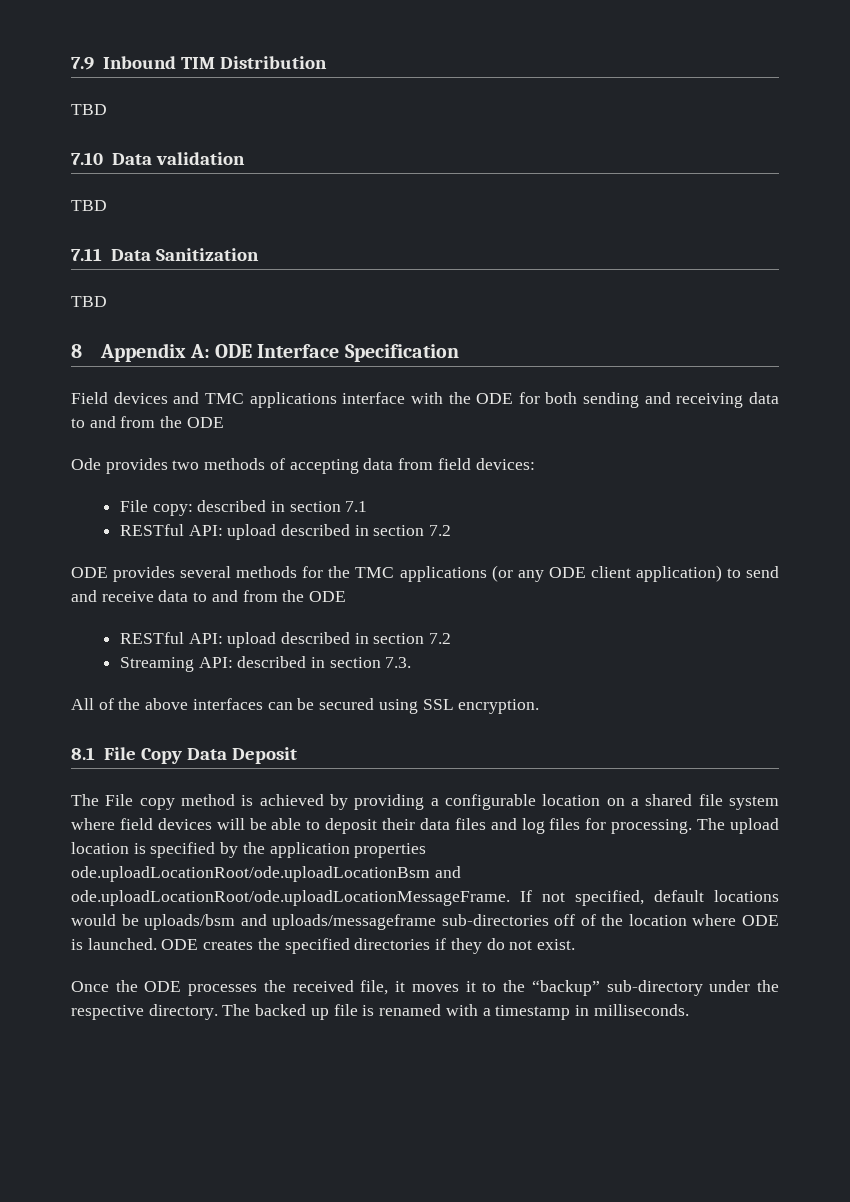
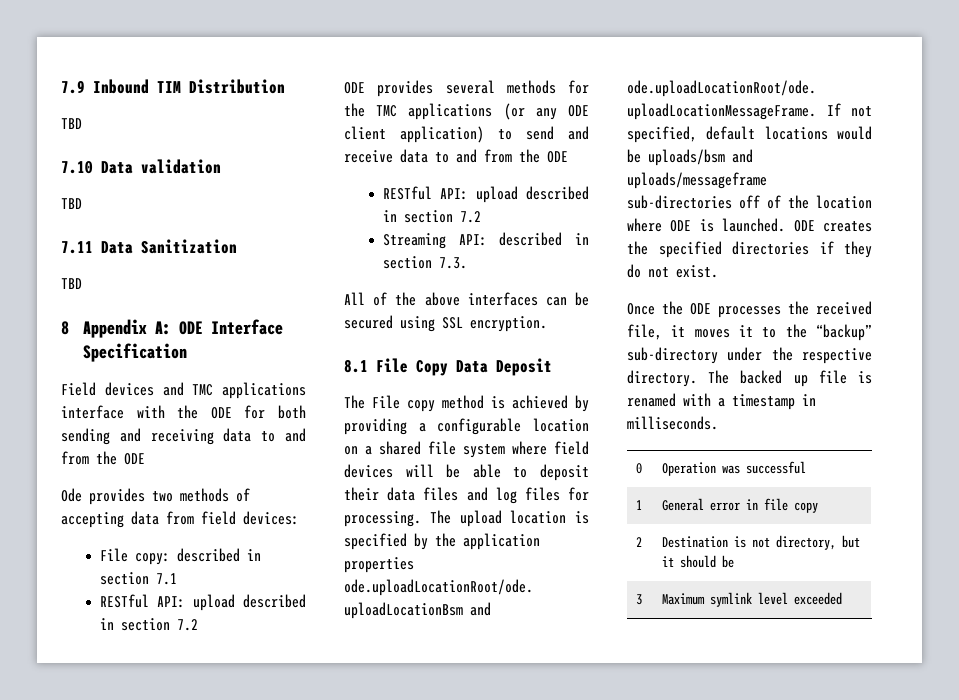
+ 0 | Operation was successful
+ 1 | General error in file copy
+ 2 | Destination is not directory, but it should be
+ 3 | Maximum symlink level exceeded

